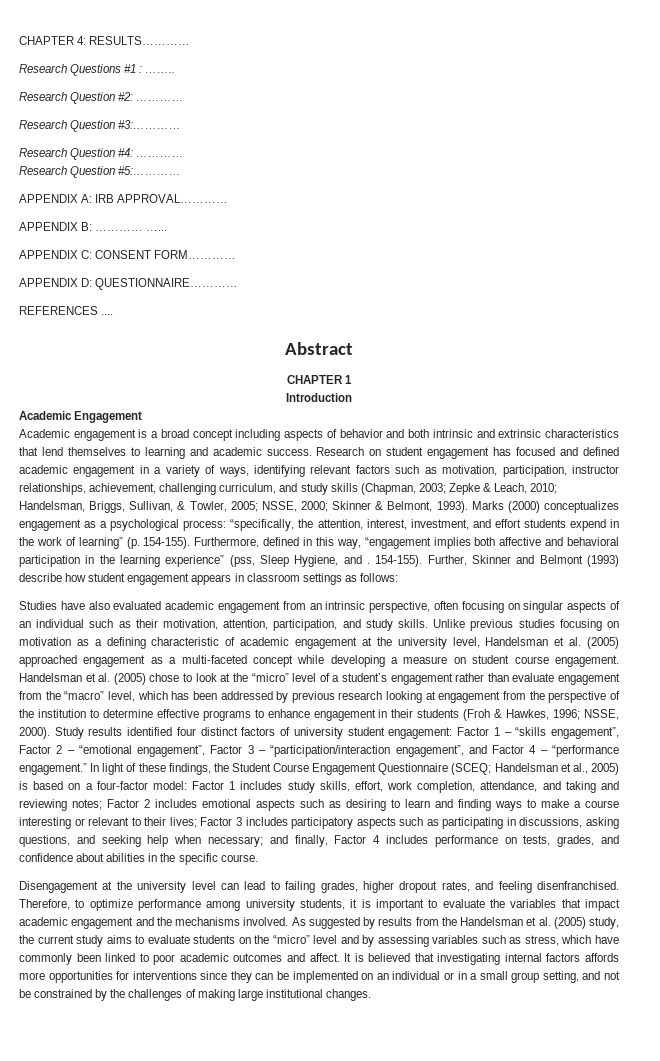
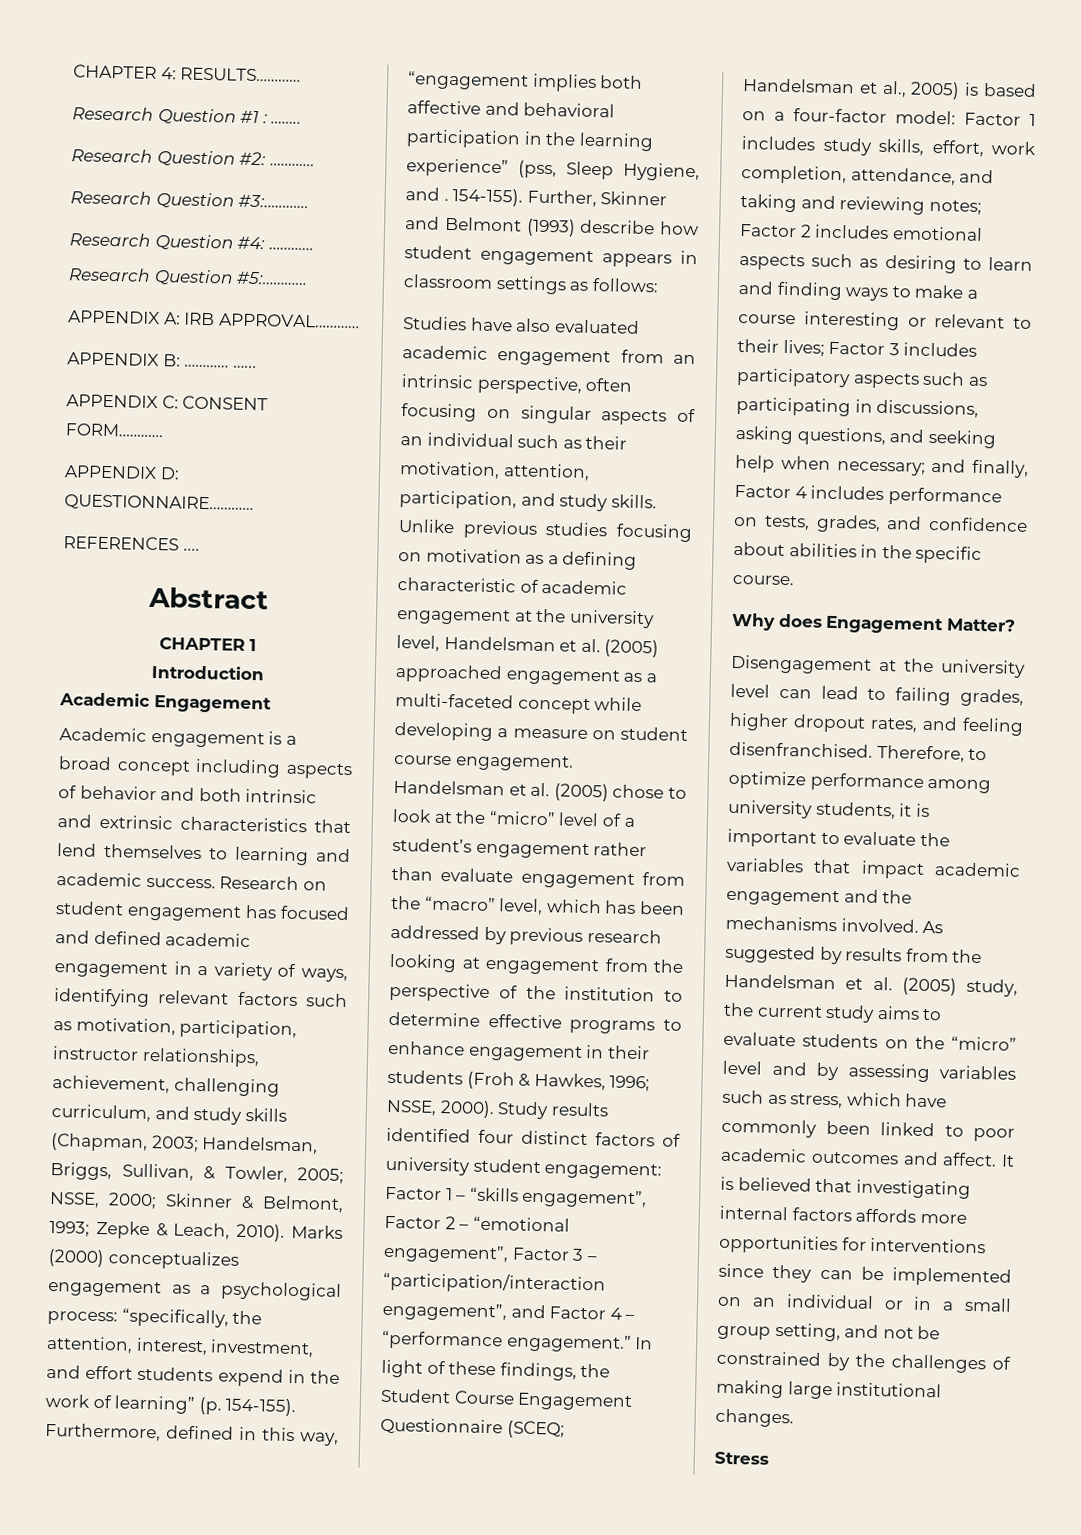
- Research Questions #1 : ……..
+ Research Question #1 : ……..
- Research on student engagement has focused and defined academic engagement in a variety of ways, identifying relevant factors such as motivation, participation, instructor relationships, achievement, challenging curriculum, and study skills (Chapman, 2003; Zepke & Leach, 2010; Handelsman, Briggs, Sullivan, & Towler, 2005; NSSE, 2000; Skinner & Belmont, 1993).
+ Research on student engagement has focused and defined academic engagement in a variety of ways, identifying relevant factors such as motivation, participation, instructor relationships, achievement, challenging curriculum, and study skills (Chapman, 2003; Handelsman, Briggs, Sullivan, & Towler, 2005; NSSE, 2000; Skinner & Belmont, 1993; Zepke & Leach, 2010).
+ Why does Engagement Matter?
+ Stress

